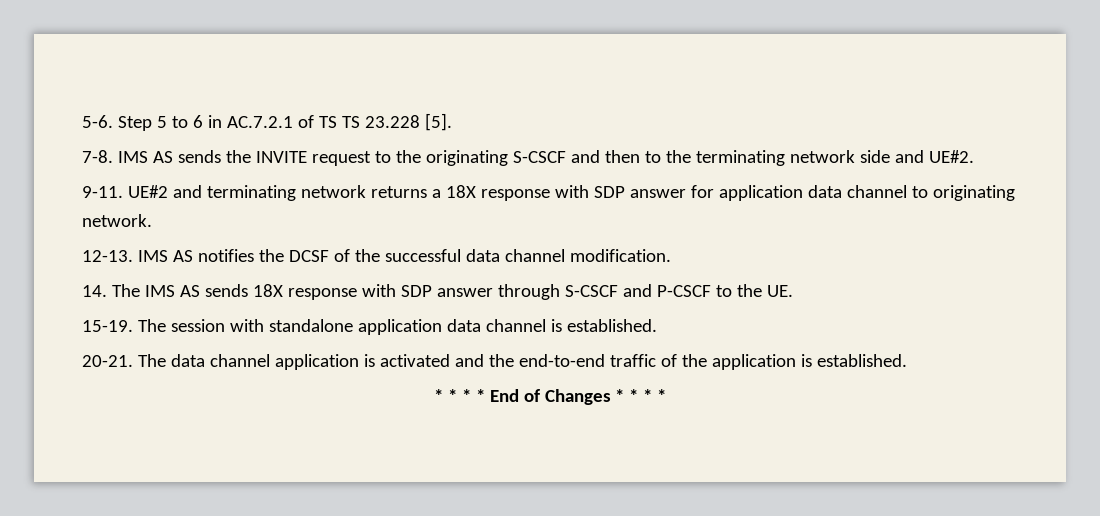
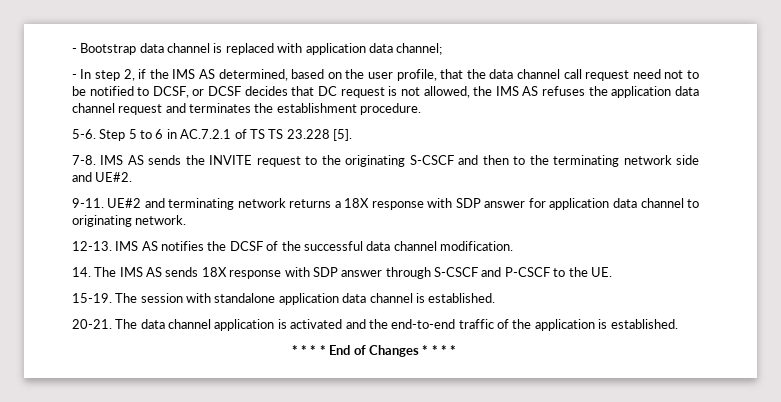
+ - Bootstrap data channel is replaced with application data channel;
+ - In step 2, if the IMS AS determined, based on the user profile, that the data channel call request need not to be notified to DCSF, or DCSF decides that DC request is not allowed, the IMS AS refuses the application data channel request and terminates the establishment procedure.

